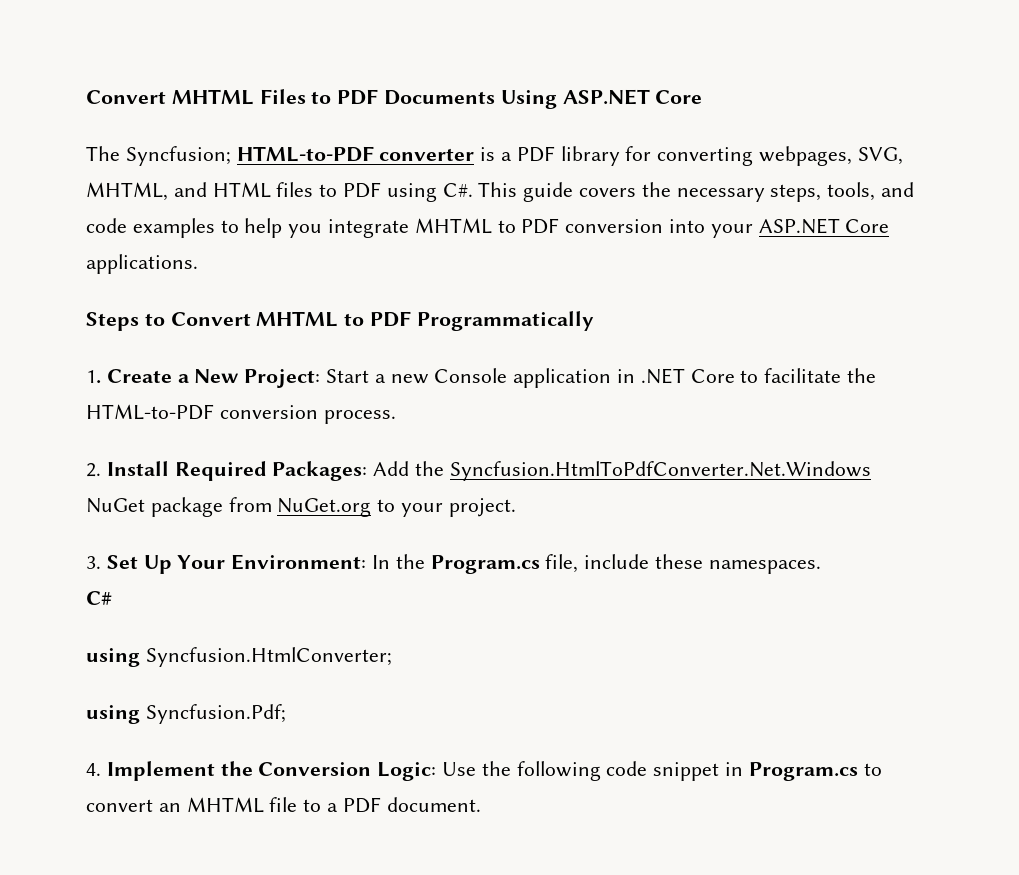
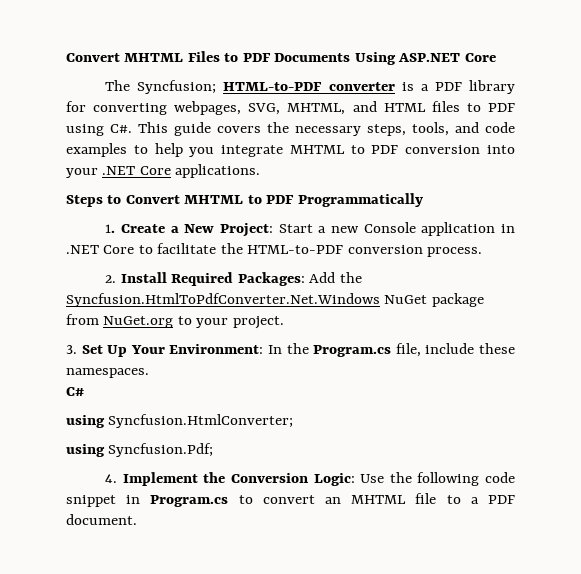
- The Syncfusion; HTML-to-PDF converter is a PDF library for converting webpages, SVG, MHTML, and HTML files to PDF using C#. This guide covers the necessary steps, tools, and code examples to help you integrate MHTML to PDF conversion into your ASP.NET Core applications.
+ The Syncfusion; HTML-to-PDF converter is a PDF library for converting webpages, SVG, MHTML, and HTML files to PDF using C#. This guide covers the necessary steps, tools, and code examples to help you integrate MHTML to PDF conversion into your .NET Core applications.

